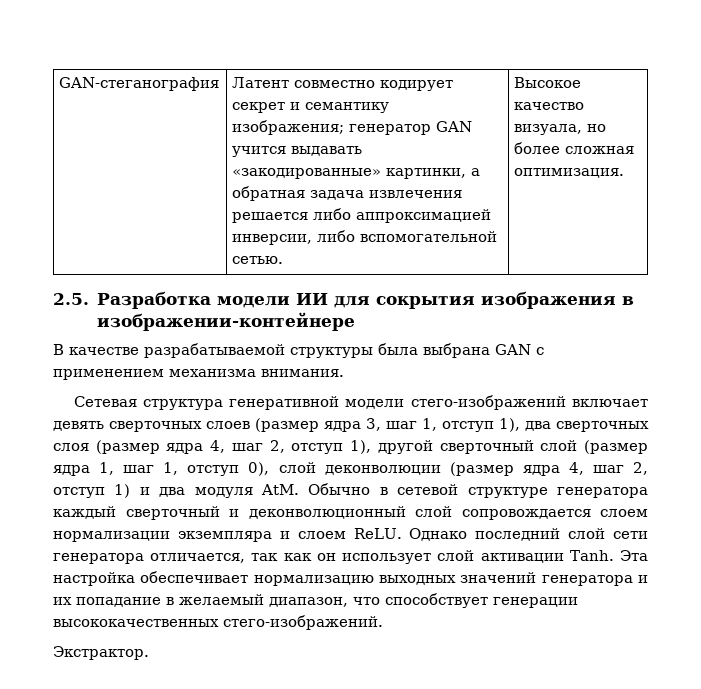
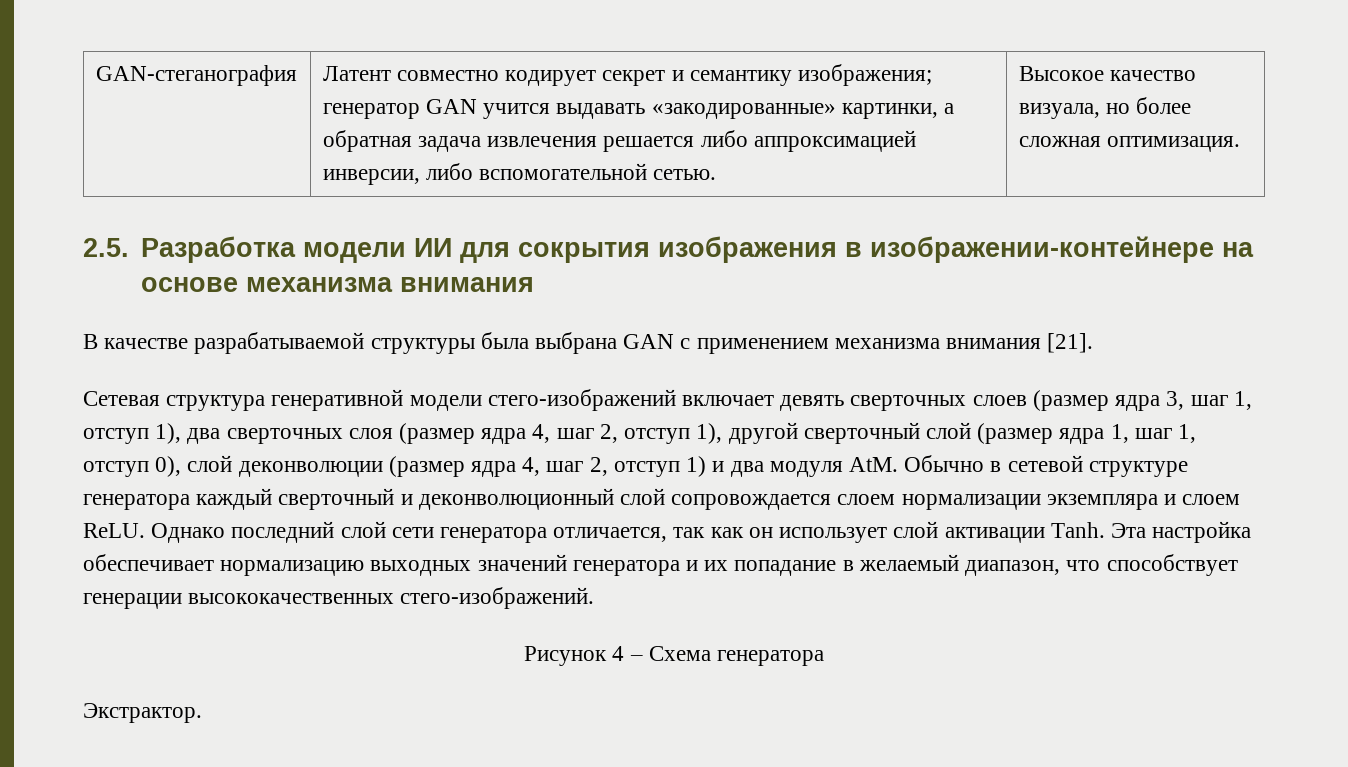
- 2.5. Разработка модели ИИ для сокрытия изображения в изображении-контейнере
+ 2.5. Разработка модели ИИ для сокрытия изображения в изображении-контейнере на основе механизма внимания
- В качестве разрабатываемой структуры была выбрана GAN с применением механизма внимания.
+ В качестве разрабатываемой структуры была выбрана GAN с применением механизма внимания [21].
+ Рисунок 4 – Схема генератора

